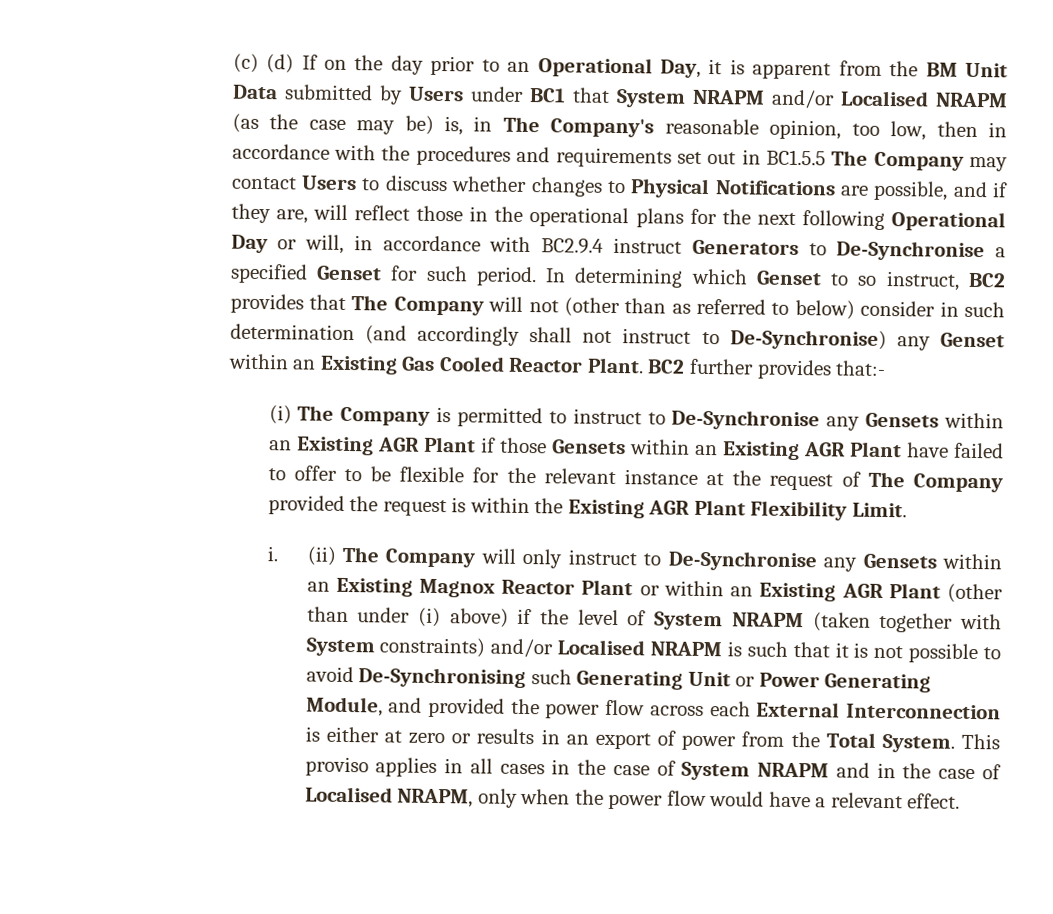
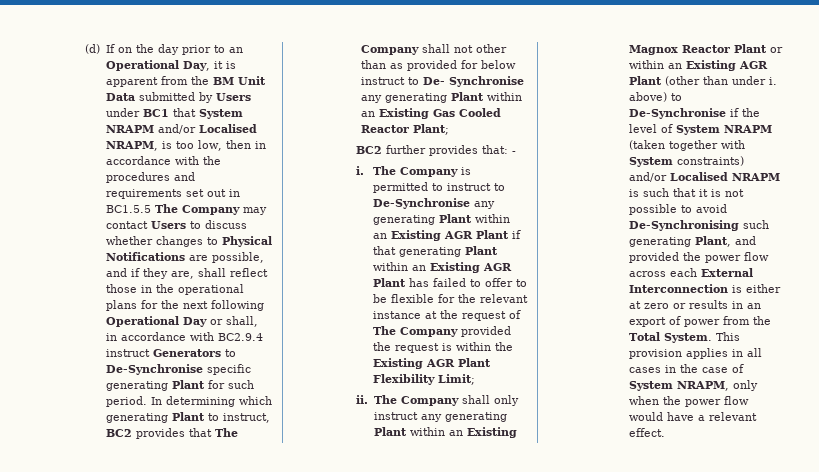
- (c) (d) If on the day prior to an Operational Day, it is apparent from the BM Unit Data submitted by Users under BC1 that System NRAPM and/or Localised NRAPM (as the case may be) is, in The Company's reasonable opinion, too low, then in accordance with the procedures and requirements set out in BC1.5.5 The Company may contact Users to discuss whether changes to Physical Notifications are possible, and if they are, will reflect those in the operational plans for the next following Operational Day or will, in accordance with BC2.9.4 instruct Generators to De-Synchronise a specified Genset for such period.
+ (d) If on the day prior to an Operational Day, it is apparent from the BM Unit Data submitted by Users under BC1 that System NRAPM and/or Localised NRAPM, is too low, then in accordance with the procedures and requirements set out in BC1.5.5 The Company may contact Users to discuss whether changes to Physical Notifications are possible, and if they are, shall reflect those in the operational plans for the next following Operational Day or shall, in accordance with BC2.9.4 instruct Generators to De-Synchronise specific generating Plant for such period.
- In determining which Genset to so instruct, BC2 provides that The Company will not (other than as referred to below) consider in such determination (and accordingly shall not instruct to De-Synchronise) any Genset within an Existing Gas Cooled Reactor Plant. BC2 further provides that:-
- (i) The Company is permitted to instruct to De-Synchronise any Gensets within an Existing AGR Plant if those Gensets within an Existing AGR Plant have failed to offer to be flexible for the relevant instance at the request of The Company provided the request is within the Existing AGR Plant Flexibility Limit.
- i. (ii) The Company will only instruct to De-Synchronise any Gensets within an Existing Magnox Reactor Plant or within an Existing AGR Plant (other than under (i) above) if the level of System NRAPM (taken together with System constraints) and/or Localised NRAPM is such that it is not possible to avoid De-Synchronising such Generating Unit or Power Generating Module, and provided the power flow across each External Interconnection is either at zero or results in an export of power from the Total System.
+ In determining which generating Plant to instruct, BC2 provides that The Company shall not other than as provided for below instruct to De- Synchronise any generating Plant within an Existing Gas Cooled Reactor Plant;
+ BC2 further provides that: -
+ i. The Company is permitted to instruct to De-Synchronise any generating Plant within an Existing AGR Plant if that generating Plant within an Existing AGR Plant has failed to offer to be flexible for the relevant instance at the request of The Company provided the request is within the Existing AGR Plant Flexibility Limit;
+ ii. The Company shall only instruct any generating Plant within an Existing Magnox Reactor Plant or within an Existing AGR Plant (other than under i. above) to De-Synchronise if the level of System NRAPM (taken together with System constraints) and/or Localised NRAPM is such that it is not possible to avoid De-Synchronising such generating Plant, and provided the power flow across each External Interconnection is either at zero or results in an export of power from the Total System.
- This proviso applies in all cases in the case of System NRAPM and in the case of Localised NRAPM, only when the power flow would have a relevant effect.
+ This provision applies in all cases in the case of System NRAPM, only when the power flow would have a relevant effect.

